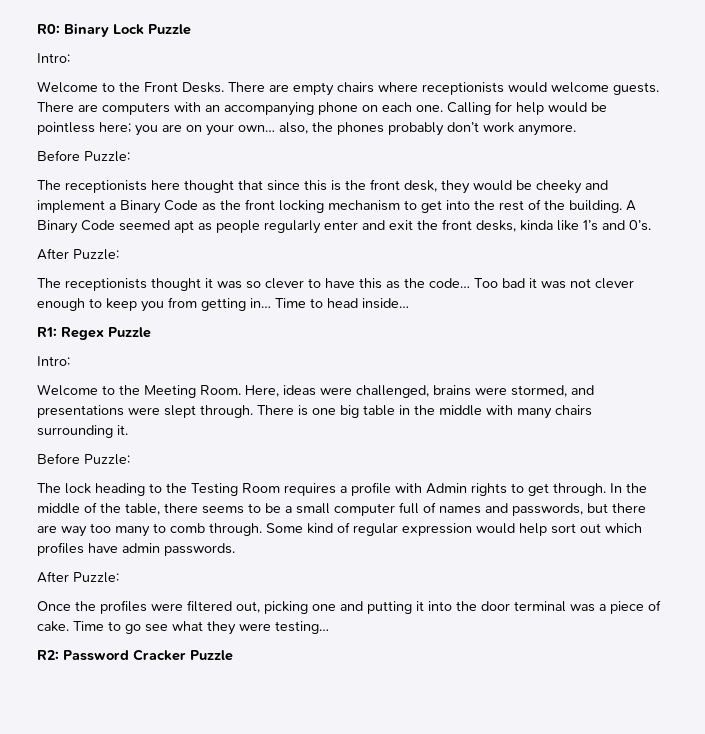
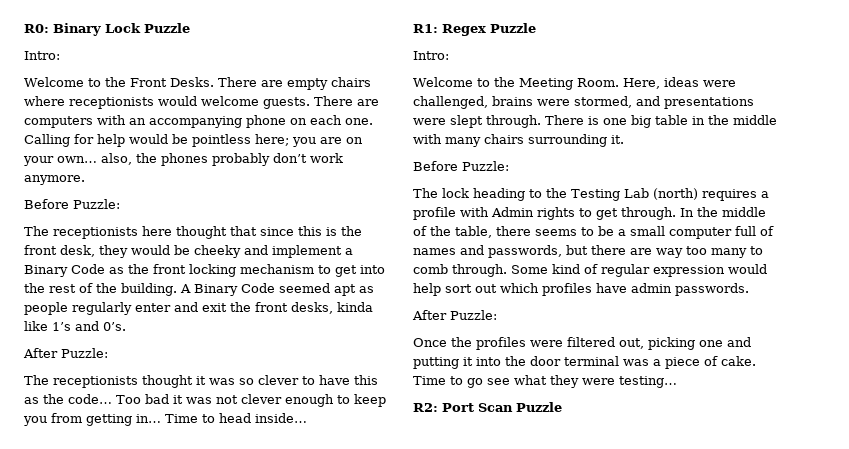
- The lock heading to the Testing Room requires a profile with Admin rights to get through.
+ The lock heading to the Testing Lab (north) requires a profile with Admin rights to get through.
- R2: Password Cracker Puzzle
+ R2: Port Scan Puzzle

